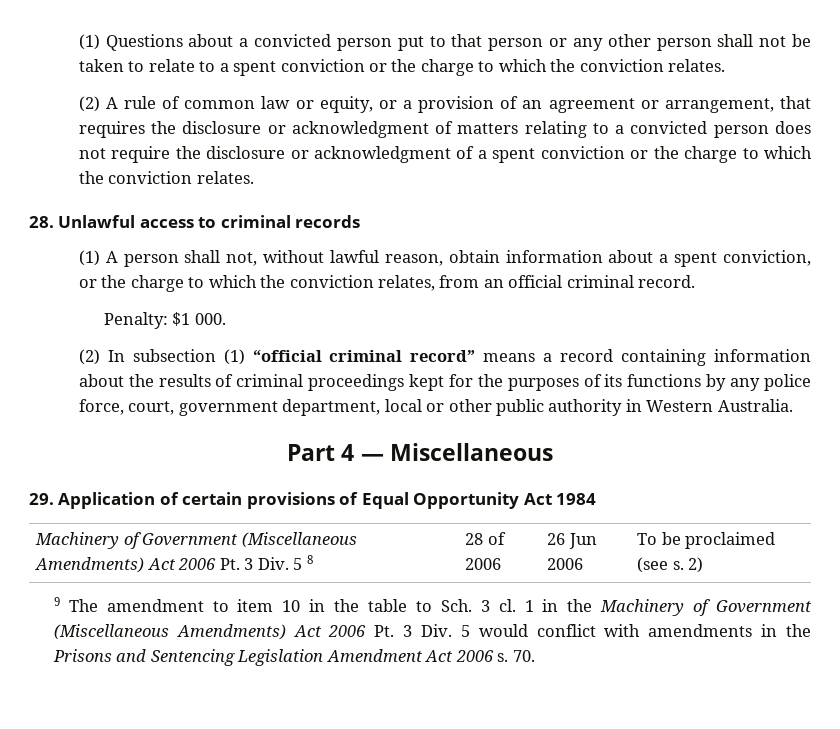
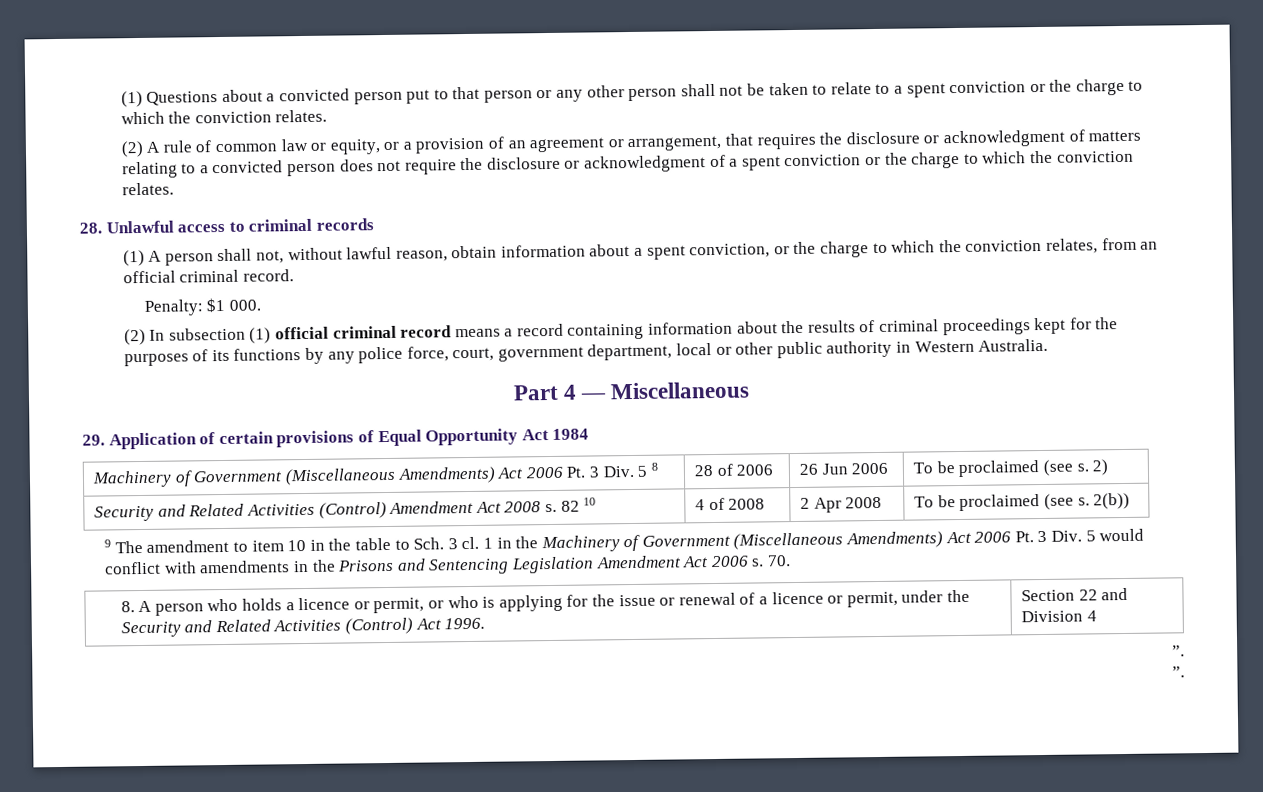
- (2) In subsection (1) “official criminal record” means a record containing information about the results of criminal proceedings kept for the purposes of its functions by any police force, court, government department, local or other public authority in Western Australia.
+ (2) In subsection (1) official criminal record means a record containing information about the results of criminal proceedings kept for the purposes of its functions by any police force, court, government department, local or other public authority in Western Australia.
+ Security and Related Activities (Control) Amendment Act 2008 s. 82 10 | 4 of 2008 | 2 Apr 2008 | To be proclaimed (see s. 2(b))
+ 8. A person who holds a licence or permit, or who is applying for the issue or renewal of a licence or permit, under the Security and Related Activities (Control) Act 1996. | Section 22 and Division 4
+ ”.
+ ”.

